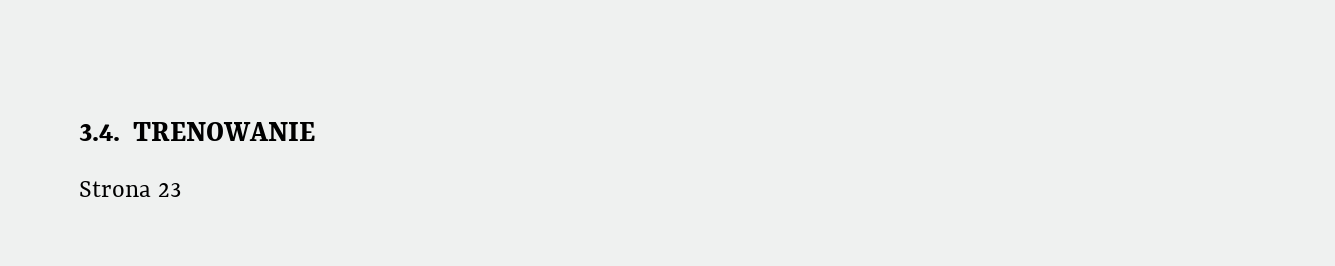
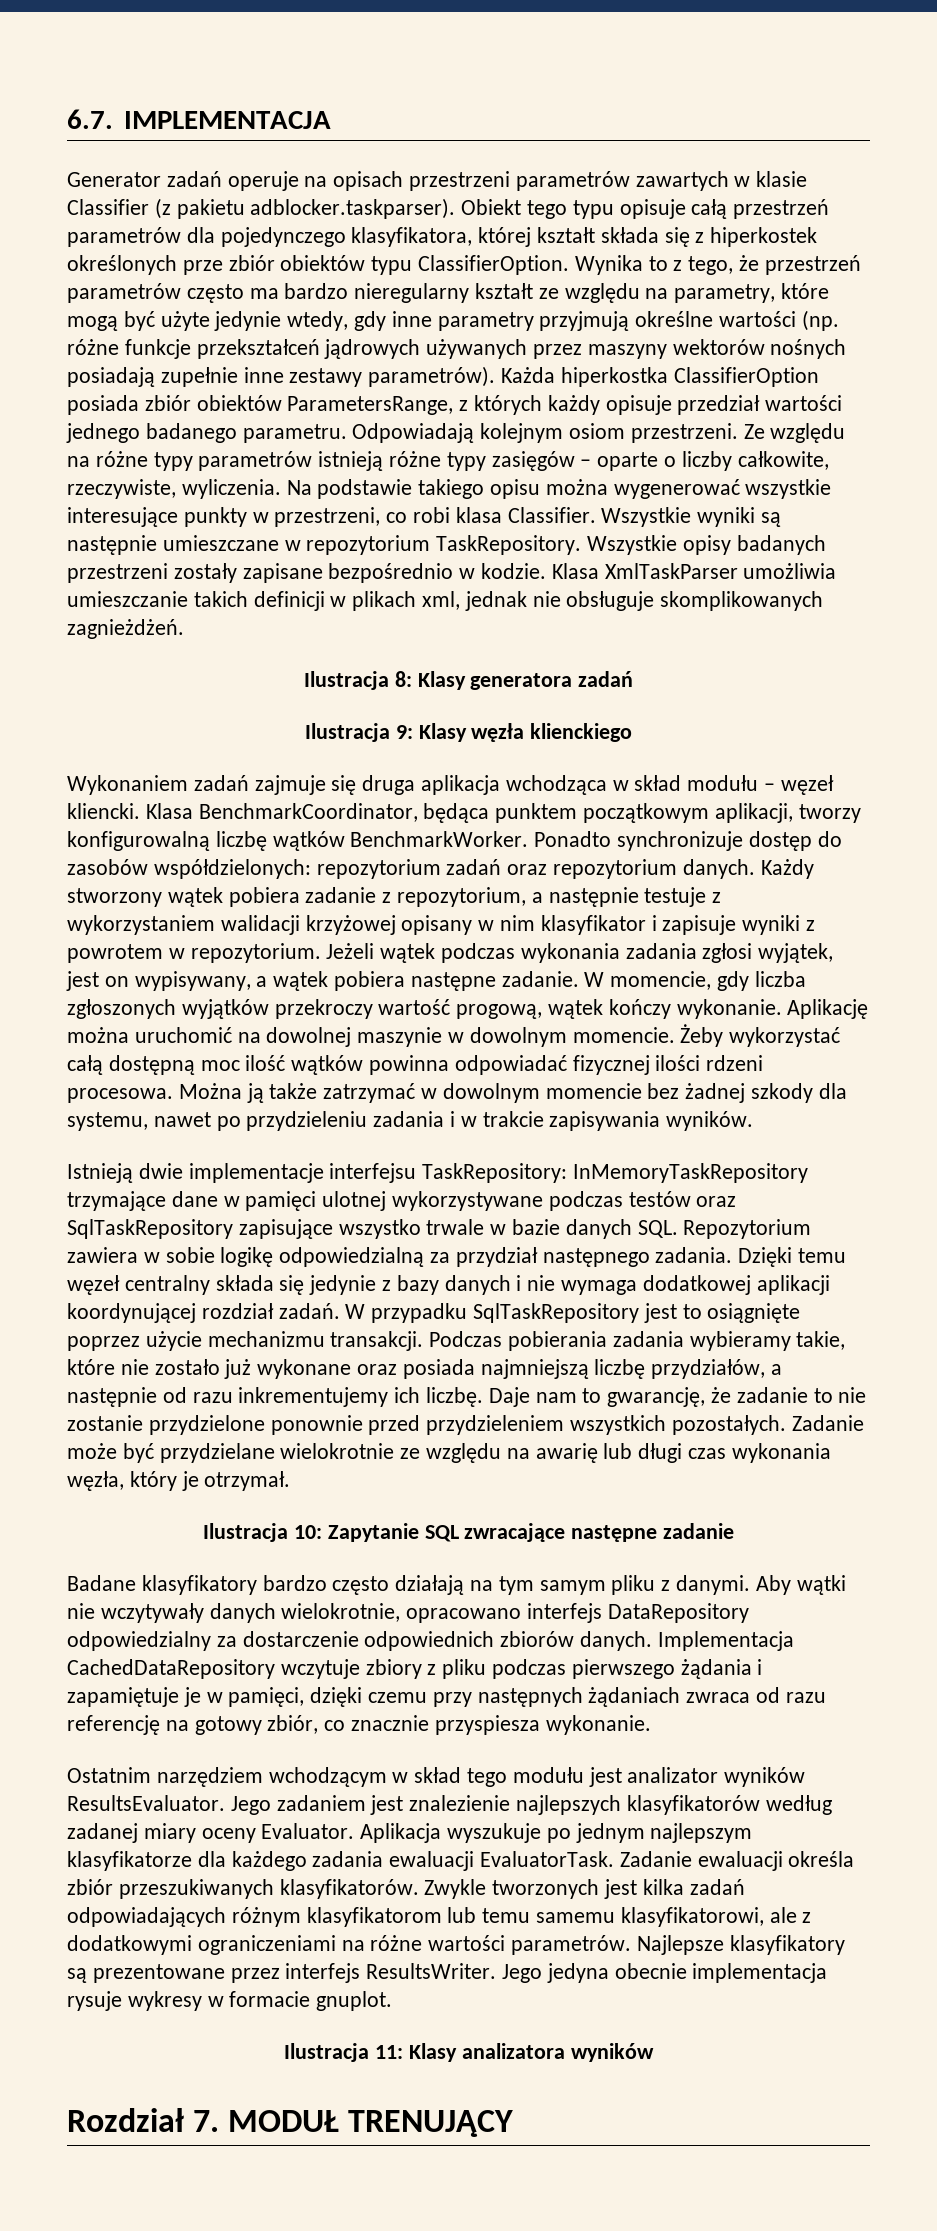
- 3.4. TRENOWANIE
- Strona 23
+ 6.7. IMPLEMENTACJA
+ Generator zadań operuje na opisach przestrzeni parametrów zawartych w klasie Classifier (z pakietu adblocker.taskparser). Obiekt tego typu opisuje całą przestrzeń parametrów dla pojedynczego klasyfikatora, której kształt składa się z hiperkostek określonych prze zbiór obiektów typu ClassifierOption. Wynika to z tego, że przestrzeń parametrów często ma bardzo nieregularny kształt ze względu na parametry, które mogą być użyte jedynie wtedy, gdy inne parametry przyjmują określne wartości (np. różne funkcje przekształceń jądrowych używanych przez maszyny wektorów nośnych posiadają zupełnie inne zestawy parametrów). Każda hiperkostka ClassifierOption posiada zbiór obiektów ParametersRange, z których każdy opisuje przedział wartości jednego badanego parametru. Odpowiadają kolejnym osiom przestrzeni. Ze względu na różne typy parametrów istnieją różne typy zasięgów – oparte o liczby całkowite, rzeczywiste, wyliczenia. Na podstawie takiego opisu można wygenerować wszystkie interesujące punkty w przestrzeni, co robi klasa Classifier. Wszystkie wyniki są następnie umieszczane w repozytorium TaskRepository. Wszystkie opisy badanych przestrzeni zostały zapisane bezpośrednio w kodzie. Klasa XmlTaskParser umożliwia umieszczanie takich definicji w plikach xml, jednak nie obsługuje skomplikowanych zagnieżdżeń.
+ Ilustracja 8: Klasy generatora zadań
+ Ilustracja 9: Klasy węzła klienckiego
+ Wykonaniem zadań zajmuje się druga aplikacja wchodząca w skład modułu – węzeł kliencki. Klasa BenchmarkCoordinator, będąca punktem początkowym aplikacji, tworzy konfigurowalną liczbę wątków BenchmarkWorker. Ponadto synchronizuje dostęp do zasobów współdzielonych: repozytorium zadań oraz repozytorium danych. Każdy stworzony wątek pobiera zadanie z repozytorium, a następnie testuje z wykorzystaniem walidacji krzyżowej opisany w nim klasyfikator i zapisuje wyniki z powrotem w repozytorium. Jeżeli wątek podczas wykonania zadania zgłosi wyjątek, jest on wypisywany, a wątek pobiera następne zadanie. W momencie, gdy liczba zgłoszonych wyjątków przekroczy wartość progową, wątek kończy wykonanie. Aplikację można uruchomić na dowolnej maszynie w dowolnym momencie. Żeby wykorzystać całą dostępną moc ilość wątków powinna odpowiadać fizycznej ilości rdzeni procesowa. Można ją także zatrzymać w dowolnym momencie bez żadnej szkody dla systemu, nawet po przydzieleniu zadania i w trakcie zapisywania wyników.
+ Istnieją dwie implementacje interfejsu TaskRepository: InMemoryTaskRepository trzymające dane w pamięci ulotnej wykorzystywane podczas testów oraz SqlTaskRepository zapisujące wszystko trwale w bazie danych SQL. Repozytorium zawiera w sobie logikę odpowiedzialną za przydział następnego zadania. Dzięki temu węzeł centralny składa się jedynie z bazy danych i nie wymaga dodatkowej aplikacji koordynującej rozdział zadań. W przypadku SqlTaskRepository jest to osiągnięte poprzez użycie mechanizmu transakcji. Podczas pobierania zadania wybieramy takie, które nie zostało już wykonane oraz posiada najmniejszą liczbę przydziałów, a następnie od razu inkrementujemy ich liczbę. Daje nam to gwarancję, że zadanie to nie zostanie przydzielone ponownie przed przydzieleniem wszystkich pozostałych. Zadanie może być przydzielane wielokrotnie ze względu na awarię lub długi czas wykonania węzła, który je otrzymał.
+ Ilustracja 10: Zapytanie SQL zwracające następne zadanie
+ Badane klasyfikatory bardzo często działają na tym samym pliku z danymi. Aby wątki nie wczytywały danych wielokrotnie, opracowano interfejs DataRepository odpowiedzialny za dostarczenie odpowiednich zbiorów danych. Implementacja CachedDataRepository wczytuje zbiory z pliku podczas pierwszego żądania i zapamiętuje je w pamięci, dzięki czemu przy następnych żądaniach zwraca od razu referencję na gotowy zbiór, co znacznie przyspiesza wykonanie.
+ Ostatnim narzędziem wchodzącym w skład tego modułu jest analizator wyników ResultsEvaluator. Jego zadaniem jest znalezienie najlepszych klasyfikatorów według zadanej miary oceny Evaluator. Aplikacja wyszukuje po jednym najlepszym klasyfikatorze dla każdego zadania ewaluacji EvaluatorTask. Zadanie ewaluacji określa zbiór przeszukiwanych klasyfikatorów. Zwykle tworzonych jest kilka zadań odpowiadających różnym klasyfikatorom lub temu samemu klasyfikatorowi, ale z dodatkowymi ograniczeniami na różne wartości parametrów. Najlepsze klasyfikatory są prezentowane przez interfejs ResultsWriter. Jego jedyna obecnie implementacja rysuje wykresy w formacie gnuplot.
+ Ilustracja 11: Klasy analizatora wyników
+ Rozdział 7. MODUŁ TRENUJĄCY

